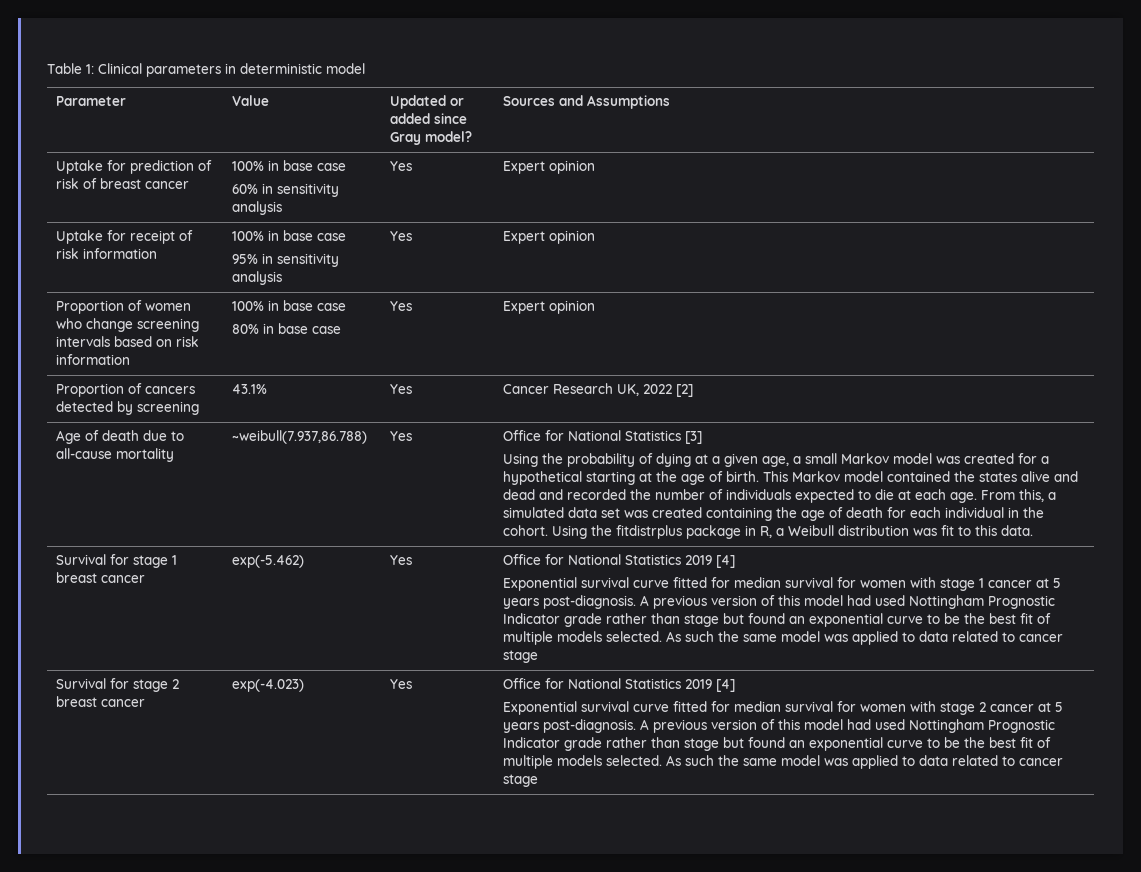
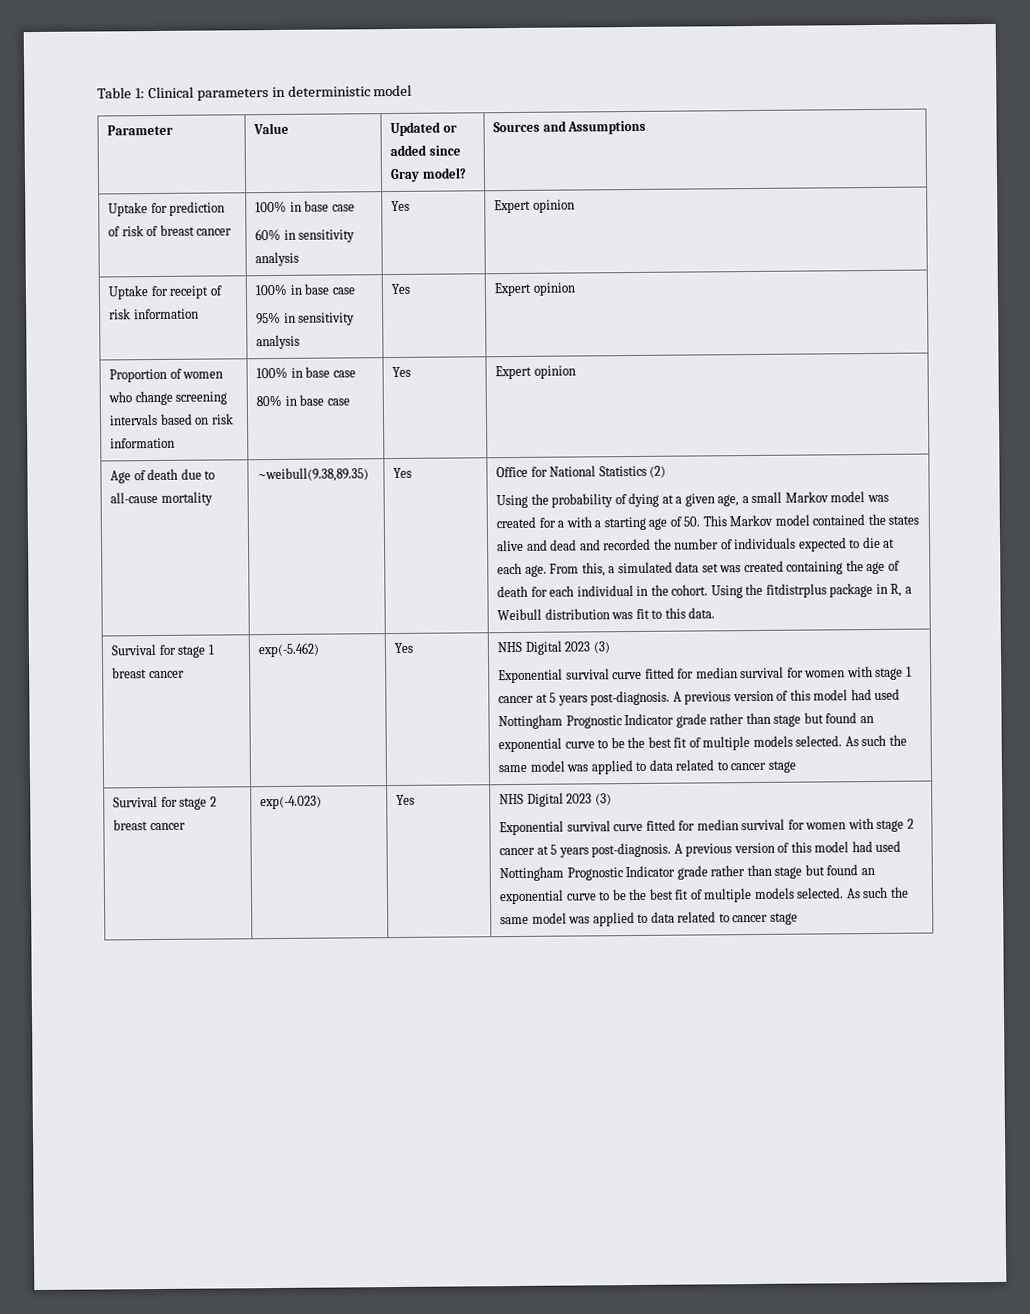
- Proportion of cancers detected by screening | 43.1% | Yes | Cancer Research UK, 2022 [2]
- ~weibull(7.937,86.788) | Yes | Office for National Statistics [3]
+ ~weibull(9.38,89.35) | Yes | Office for National Statistics (2)
- Using the probability of dying at a given age, a small Markov model was created for a hypothetical starting at the age of birth. This Markov model contained the states alive and dead and recorded the number of individuals expected to die at each age.
+ Using the probability of dying at a given age, a small Markov model was created for a with a starting age of 50. This Markov model contained the states alive and dead and recorded the number of individuals expected to die at each age.
- exp(-5.462) | Yes | Office for National Statistics 2019 [4]
+ exp(-5.462) | Yes | NHS Digital 2023 (3)
- exp(-4.023) | Yes | Office for National Statistics 2019 [4]
+ exp(-4.023) | Yes | NHS Digital 2023 (3)

